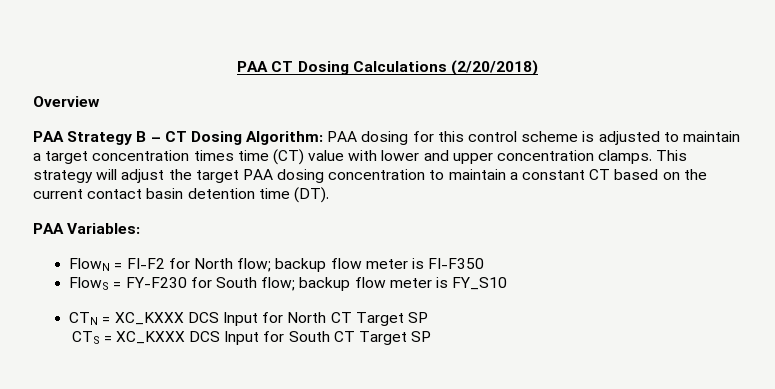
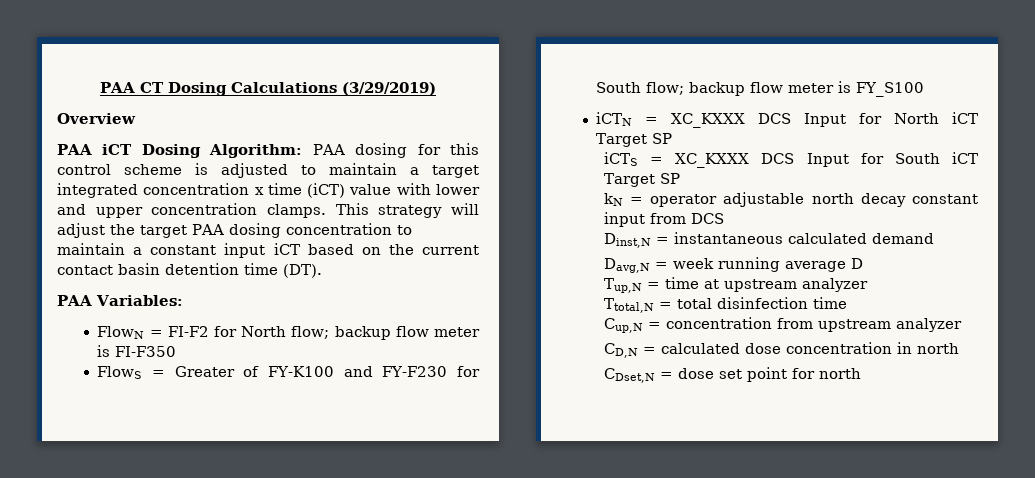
- PAA CT Dosing Calculations (2/20/2018)
+ PAA CT Dosing Calculations (3/29/2019)
- PAA Strategy B – CT Dosing Algorithm: PAA dosing for this control scheme is adjusted to maintain a target concentration times time (CT) value with lower and upper concentration clamps.
+ PAA iCT Dosing Algorithm: PAA dosing for this control scheme is adjusted to maintain a target integrated concentration x time (iCT) value with lower and upper concentration clamps.
- This strategy will adjust the target PAA dosing concentration to maintain a constant CT based on the current contact basin detention time (DT).
+ This strategy will adjust the target PAA dosing concentration to maintain a constant input iCT based on the current contact basin detention time (DT).
- FlowS = FY-F230 for South flow; backup flow meter is FY_S10
- CTN = XC_KXXX DCS Input for North CT Target SP
- CTS = XC_KXXX DCS Input for South CT Target SP
+ FlowS = Greater of FY-K100 and FY-F230 for South flow; backup flow meter is FY_S100
+ iCTN = XC_KXXX DCS Input for North iCT Target SP
+ iCTS = XC_KXXX DCS Input for South iCT Target SP
+ kN = operator adjustable north decay constant input from DCS
+ Dinst,N = instantaneous calculated demand
+ Davg,N = week running average D
+ Tup,N = time at upstream analyzer
+ Ttotal,N = total disinfection time
+ Cup,N = concentration from upstream analyzer
+ CD,N = calculated dose concentration in north
+ CDset,N = dose set point for north

